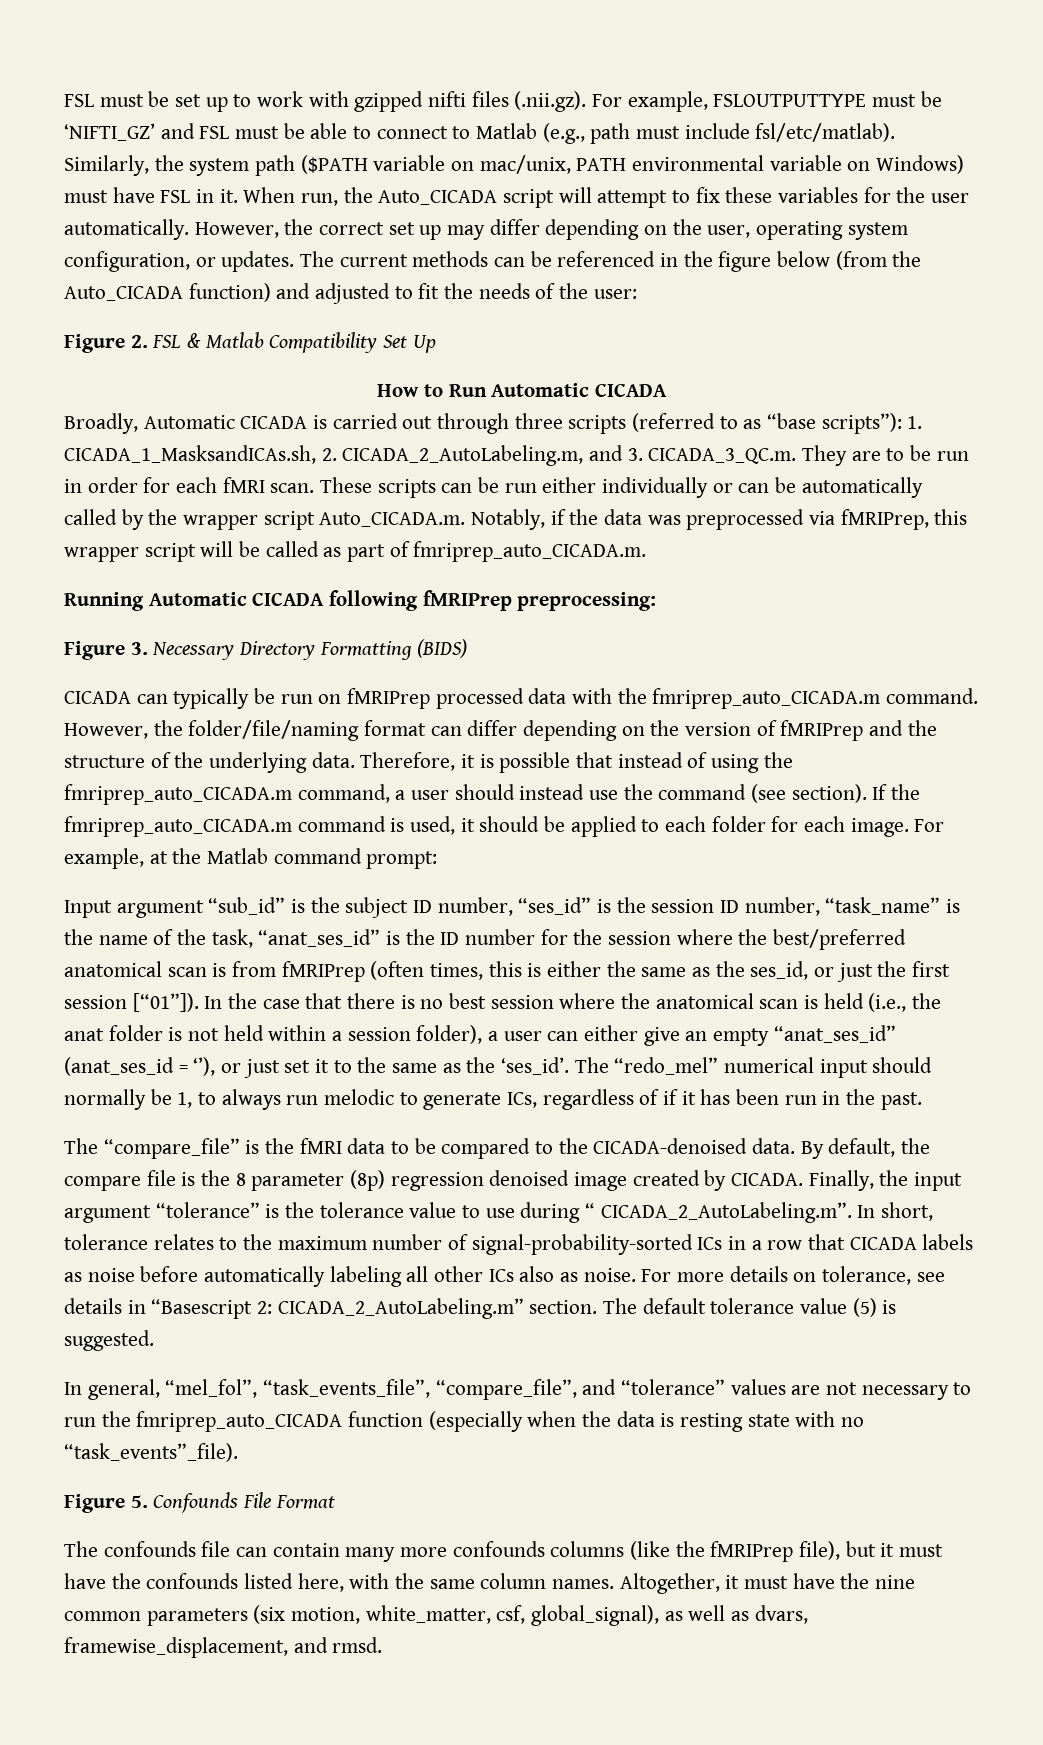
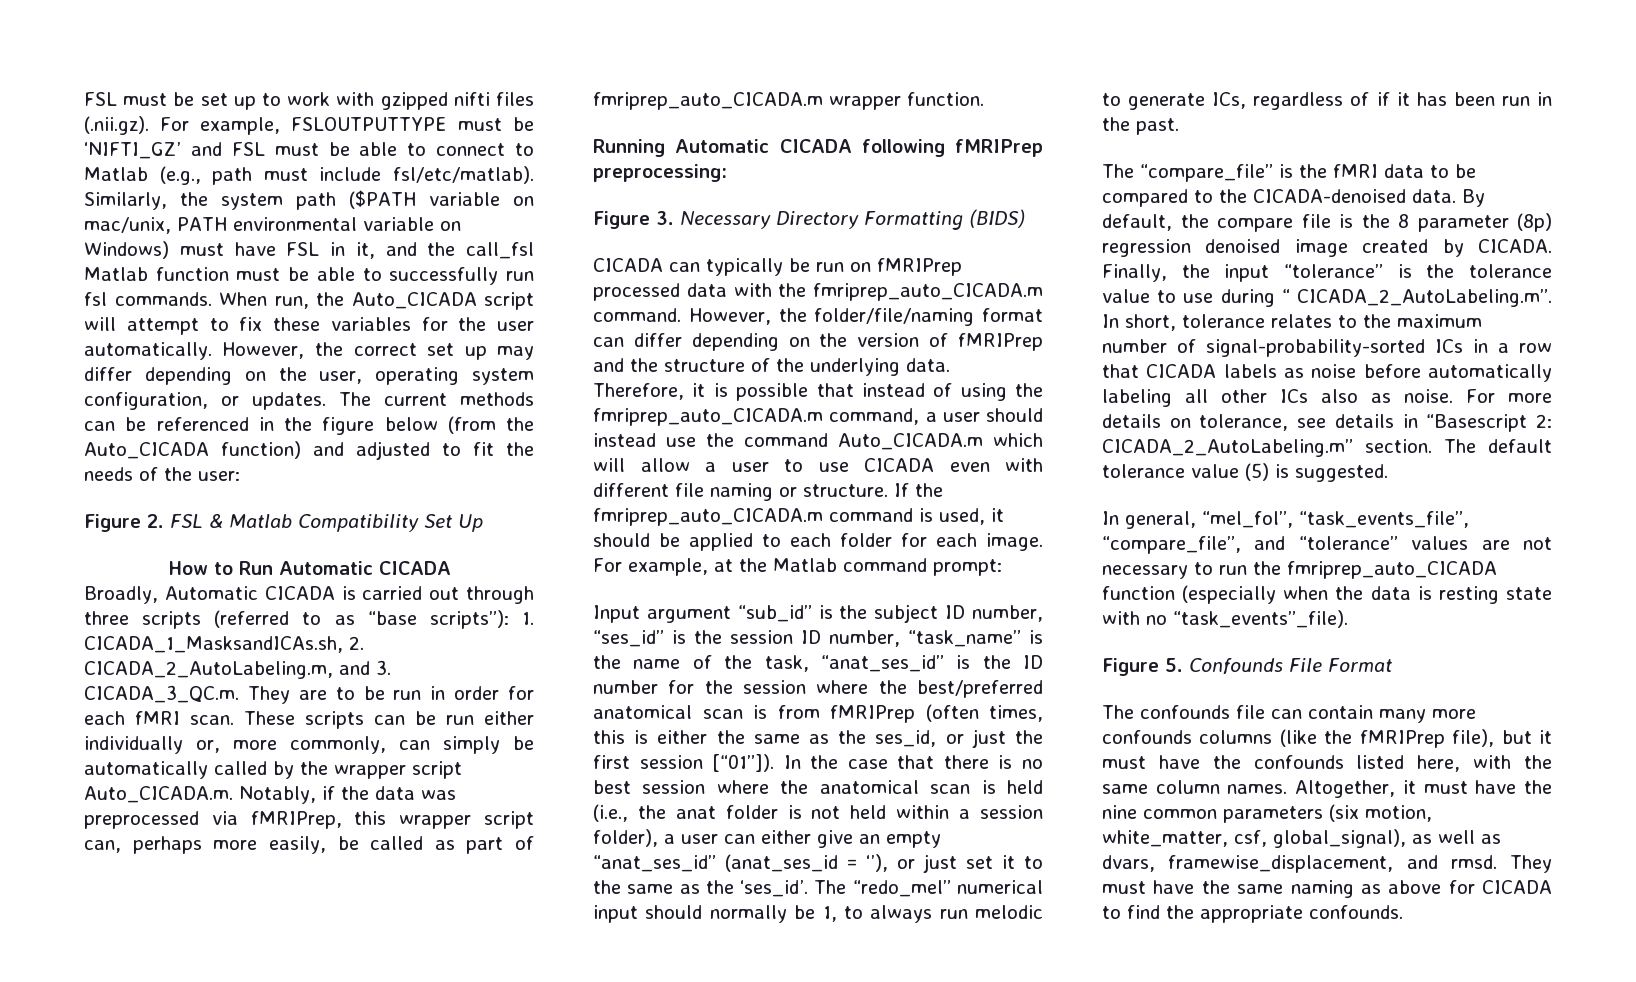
- Similarly, the system path ($PATH variable on mac/unix, PATH environmental variable on Windows) must have FSL in it.
+ Similarly, the system path ($PATH variable on mac/unix, PATH environmental variable on Windows) must have FSL in it, and the call_fsl Matlab function must be able to successfully run fsl commands.
- These scripts can be run either individually or can be automatically called by the wrapper script Auto_CICADA.m. Notably, if the data was preprocessed via fMRIPrep, this wrapper script will be called as part of fmriprep_auto_CICADA.m.
+ These scripts can be run either individually or, more commonly, can simply be automatically called by the wrapper script Auto_CICADA.m. Notably, if the data was preprocessed via fMRIPrep, this wrapper script can, perhaps more easily, be called as part of fmriprep_auto_CICADA.m wrapper function.
- Therefore, it is possible that instead of using the fmriprep_auto_CICADA.m command, a user should instead use the command (see section).
+ Therefore, it is possible that instead of using the fmriprep_auto_CICADA.m command, a user should instead use the command Auto_CICADA.m which will allow a user to use CICADA even with different file naming or structure.
- Finally, the input argument “tolerance” is the tolerance value to use during “ CICADA_2_AutoLabeling.m”. In short, tolerance relates to the maximum number of signal-probability-sorted ICs in a row that CICADA labels as noise before automatically labeling all other ICs also as noise.
+ Finally, the input “tolerance” is the tolerance value to use during “ CICADA_2_AutoLabeling.m”. In short, tolerance relates to the maximum number of signal-probability-sorted ICs in a row that CICADA labels as noise before automatically labeling all other ICs also as noise.
+ They must have the same naming as above for CICADA to find the appropriate confounds.

